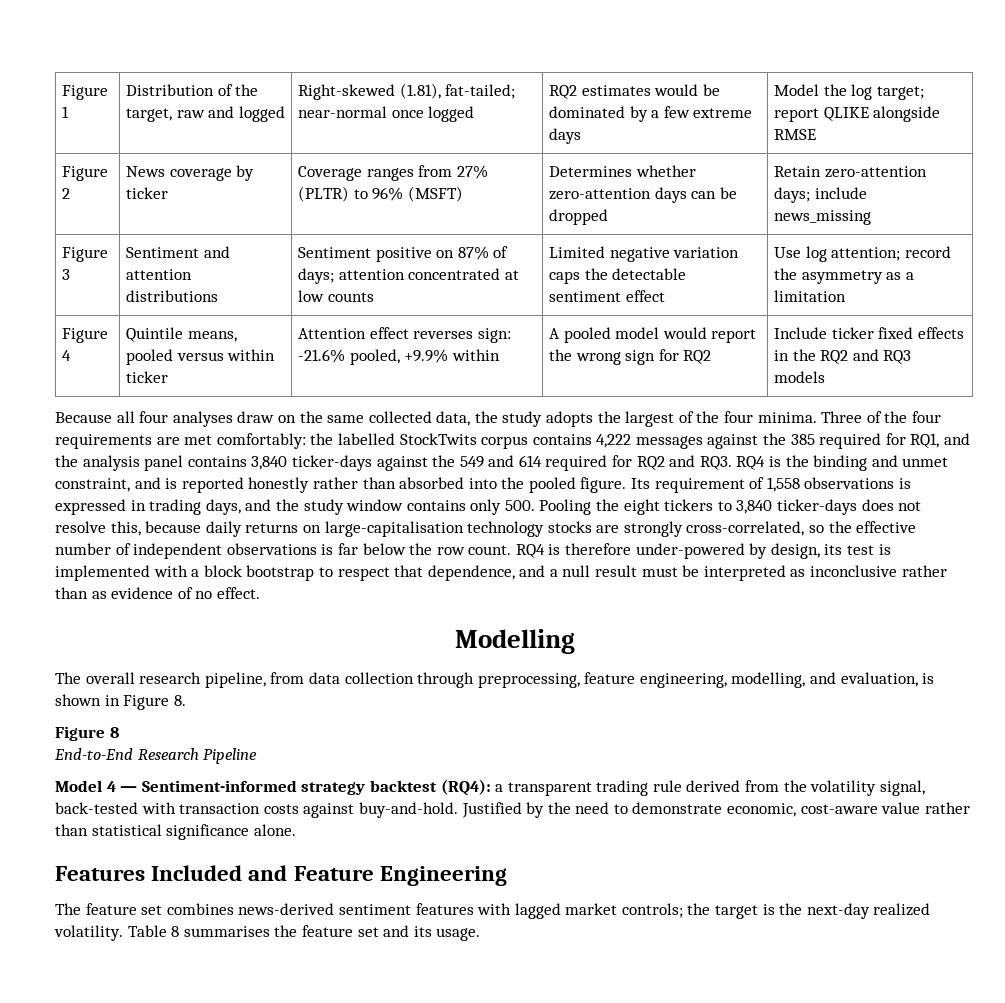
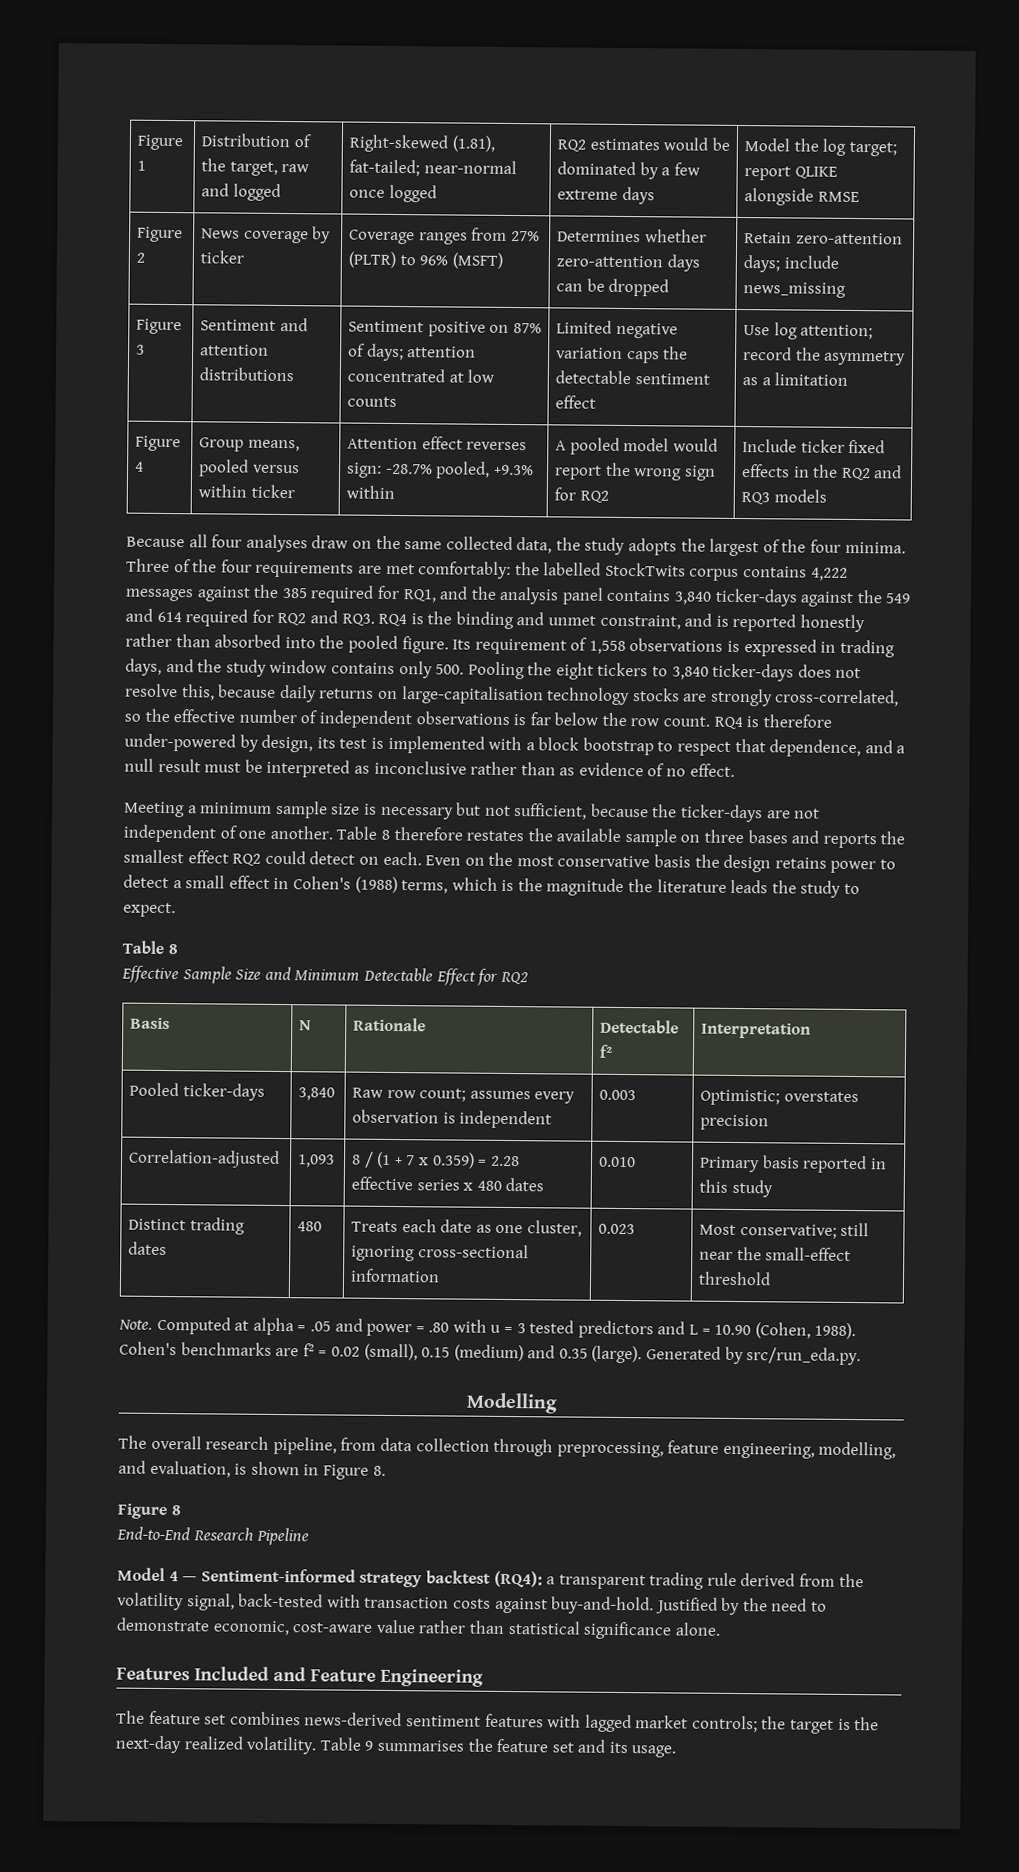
- Figure 4 | Quintile means, pooled versus within ticker | Attention effect reverses sign: -21.6% pooled, +9.9% within | A pooled model would report the wrong sign for RQ2 | Include ticker fixed effects in the RQ2 and RQ3 models
+ Figure 4 | Group means, pooled versus within ticker | Attention effect reverses sign: -28.7% pooled, +9.3% within | A pooled model would report the wrong sign for RQ2 | Include ticker fixed effects in the RQ2 and RQ3 models
+ Meeting a minimum sample size is necessary but not sufficient, because the ticker-days are not independent of one another. Table 8 therefore restates the available sample on three bases and reports the smallest effect RQ2 could detect on each. Even on the most conservative basis the design retains power to detect a small effect in Cohen's (1988) terms, which is the magnitude the literature leads the study to expect.
+ Table 8
+ Effective Sample Size and Minimum Detectable Effect for RQ2
+ Basis | N | Rationale | Detectable f² | Interpretation
+ Pooled ticker-days | 3,840 | Raw row count; assumes every observation is independent | 0.003 | Optimistic; overstates precision
+ Correlation-adjusted | 1,093 | 8 / (1 + 7 x 0.359) = 2.28 effective series x 480 dates | 0.010 | Primary basis reported in this study
+ Distinct trading dates | 480 | Treats each date as one cluster, ignoring cross-sectional information | 0.023 | Most conservative; still near the small-effect threshold
+ Note. Computed at alpha = .05 and power = .80 with u = 3 tested predictors and L = 10.90 (Cohen, 1988). Cohen's benchmarks are f² = 0.02 (small), 0.15 (medium) and 0.35 (large). Generated by src/run_eda.py.
- Table 8 summarises the feature set and its usage.
+ Table 9 summarises the feature set and its usage.

